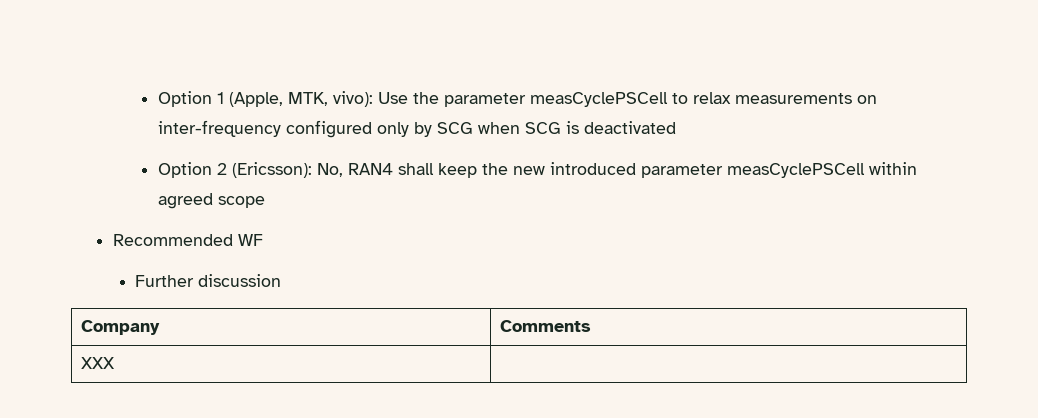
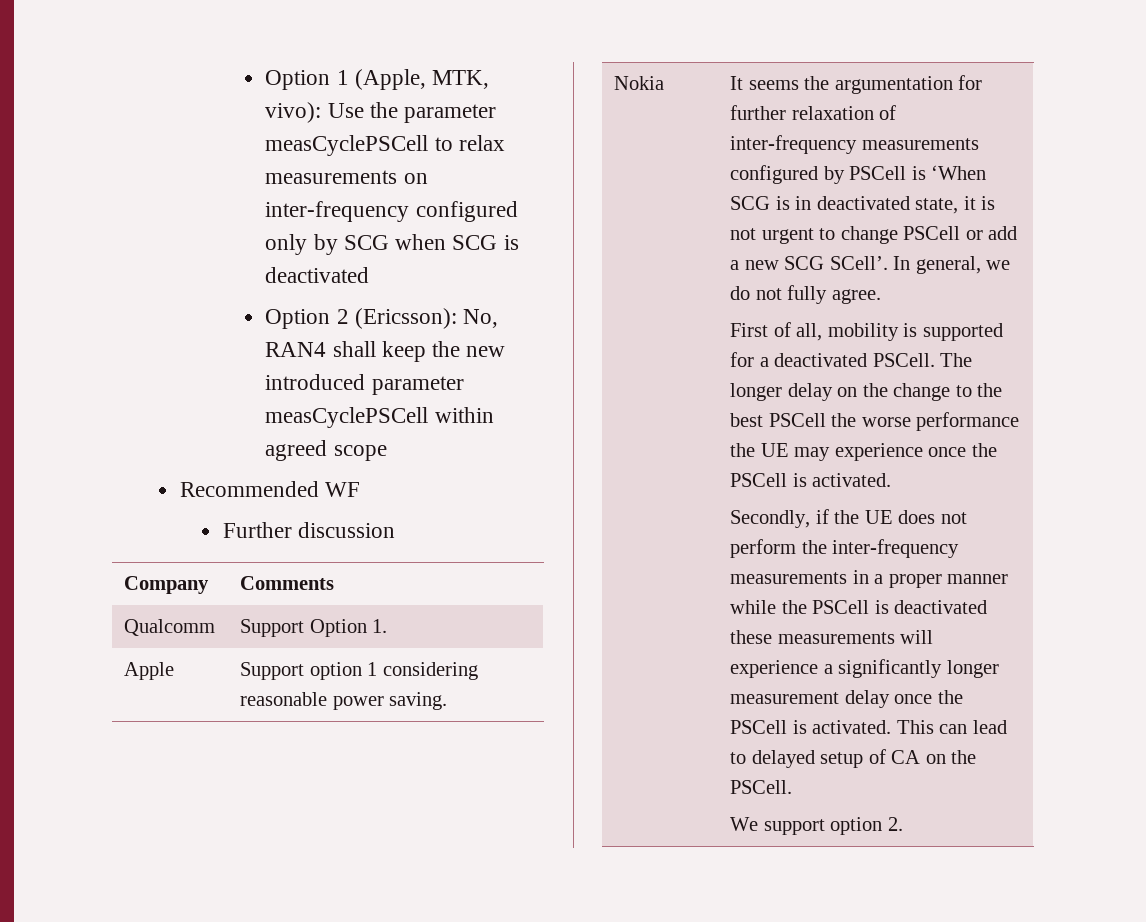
- XXX |
+ Qualcomm | Support Option 1.
+ Apple | Support option 1 considering reasonable power saving.
+ Nokia | It seems the argumentation for further relaxation of inter-frequency measurements configured by PSCell is ‘When SCG is in deactivated state, it is not urgent to change PSCell or add a new SCG SCell’. In general, we do not fully agree.
+ First of all, mobility is supported for a deactivated PSCell. The longer delay on the change to the best PSCell the worse performance the UE may experience once the PSCell is activated.
+ Secondly, if the UE does not perform the inter-frequency measurements in a proper manner while the PSCell is deactivated these measurements will experience a significantly longer measurement delay once the PSCell is activated. This can lead to delayed setup of CA on the PSCell.
+ We support option 2.

